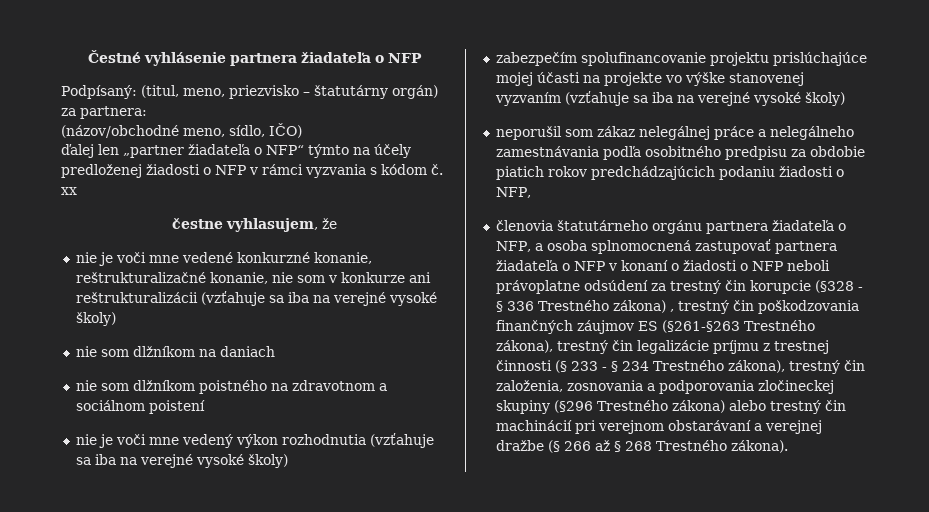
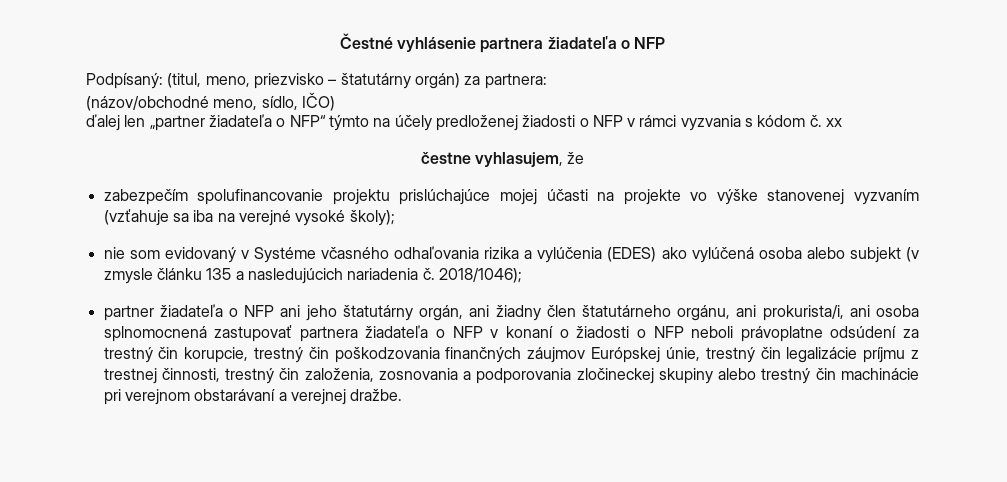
- nie je voči mne vedené konkurzné konanie, reštrukturalizačné konanie, nie som v konkurze ani reštrukturalizácii (vzťahuje sa iba na verejné vysoké školy)
- nie som dlžníkom na daniach
- nie som dlžníkom poistného na zdravotnom a sociálnom poistení
- nie je voči mne vedený výkon rozhodnutia (vzťahuje sa iba na verejné vysoké školy)
- zabezpečím spolufinancovanie projektu prislúchajúce mojej účasti na projekte vo výške stanovenej vyzvaním (vzťahuje sa iba na verejné vysoké školy)
- neporušil som zákaz nelegálnej práce a nelegálneho zamestnávania podľa osobitného predpisu za obdobie piatich rokov predchádzajúcich podaniu žiadosti o NFP,
- členovia štatutárneho orgánu partnera žiadateľa o NFP, a osoba splnomocnená zastupovať partnera žiadateľa o NFP v konaní o žiadosti o NFP neboli právoplatne odsúdení za trestný čin korupcie (§328 - § 336 Trestného zákona) , trestný čin poškodzovania finančných záujmov ES (§261-§263 Trestného zákona), trestný čin legalizácie príjmu z trestnej činnosti (§ 233 - § 234 Trestného zákona), trestný čin založenia, zosnovania a podporovania zločineckej skupiny (§296 Trestného zákona) alebo trestný čin machinácií pri verejnom obstarávaní a verejnej dražbe (§ 266 až § 268 Trestného zákona).
+ zabezpečím spolufinancovanie projektu prislúchajúce mojej účasti na projekte vo výške stanovenej vyzvaním (vzťahuje sa iba na verejné vysoké školy);
+ nie som evidovaný v Systéme včasného odhaľovania rizika a vylúčenia (EDES) ako vylúčená osoba alebo subjekt (v zmysle článku 135 a nasledujúcich nariadenia č. 2018/1046);
+ partner žiadateľa o NFP ani jeho štatutárny orgán, ani žiadny člen štatutárneho orgánu, ani prokurista/i, ani osoba splnomocnená zastupovať partnera žiadateľa o NFP v konaní o žiadosti o NFP neboli právoplatne odsúdení za trestný čin korupcie, trestný čin poškodzovania finančných záujmov Európskej únie, trestný čin legalizácie príjmu z trestnej činnosti, trestný čin založenia, zosnovania a podporovania zločineckej skupiny alebo trestný čin machinácie pri verejnom obstarávaní a verejnej dražbe.

